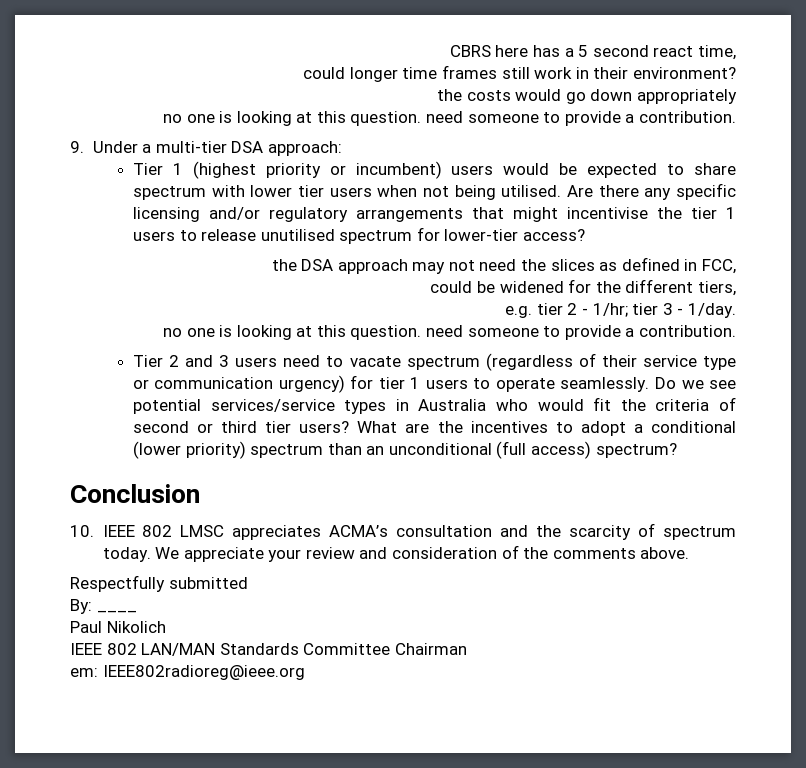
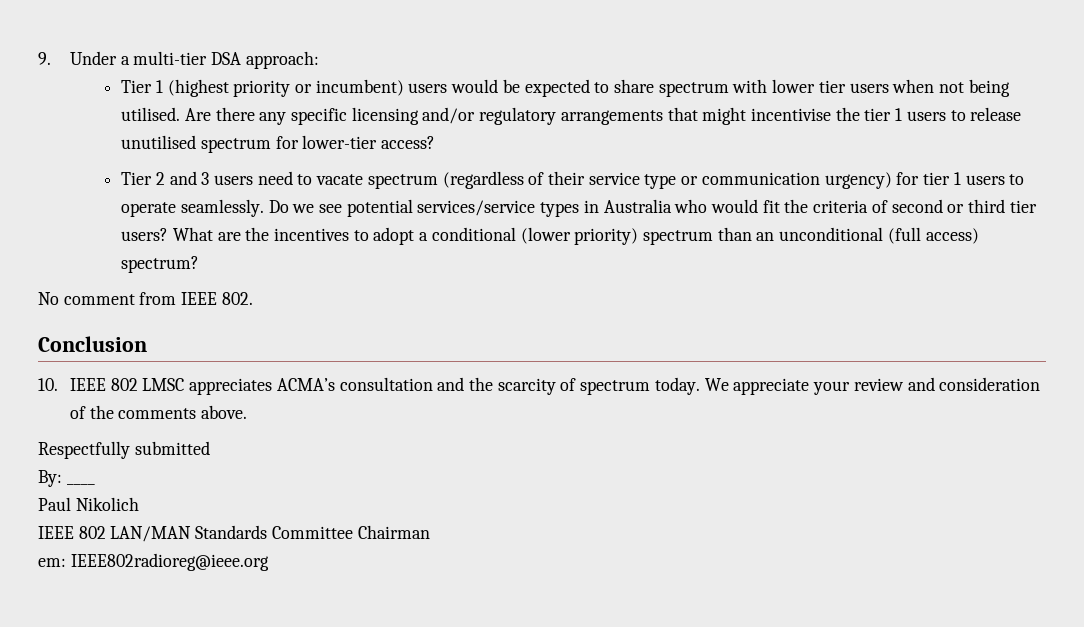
- CBRS here has a 5 second react time,
- could longer time frames still work in their environment?
- the costs would go down appropriately
- no one is looking at this question. need someone to provide a contribution.
- the DSA approach may not need the slices as defined in FCC,
- could be widened for the different tiers,
- e.g. tier 2 - 1/hr; tier 3 - 1/day.
- no one is looking at this question. need someone to provide a contribution.
+ No comment from IEEE 802.

